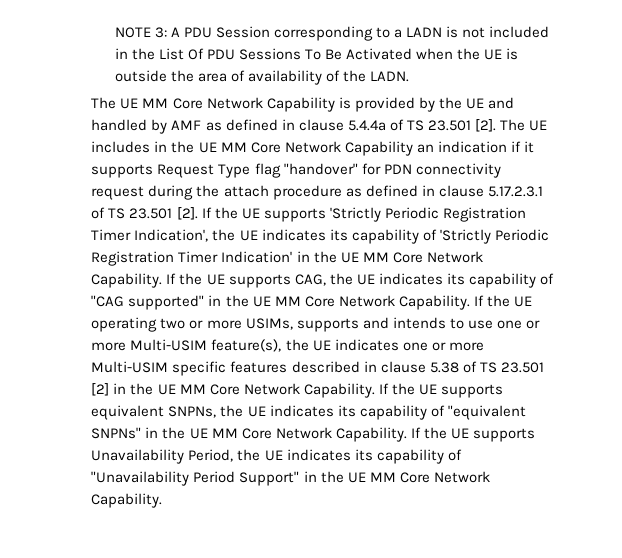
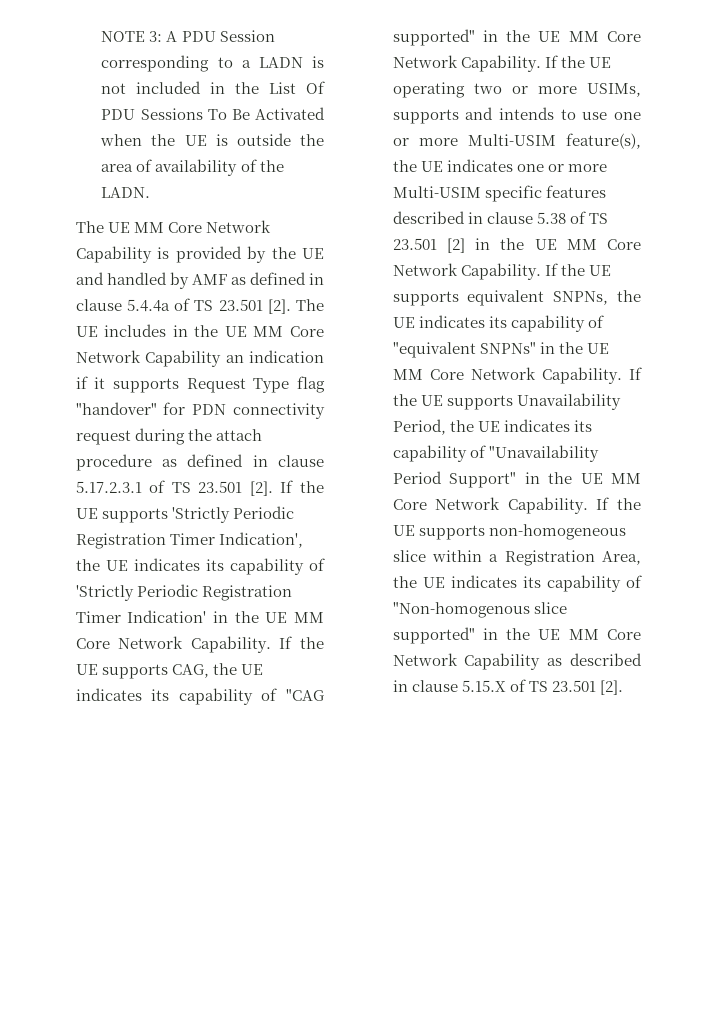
+ If the UE supports non-homogeneous slice within a Registration Area, the UE indicates its capability of "Non-homogenous slice supported" in the UE MM Core Network Capability as described in clause 5.15.X of TS 23.501 [2].

